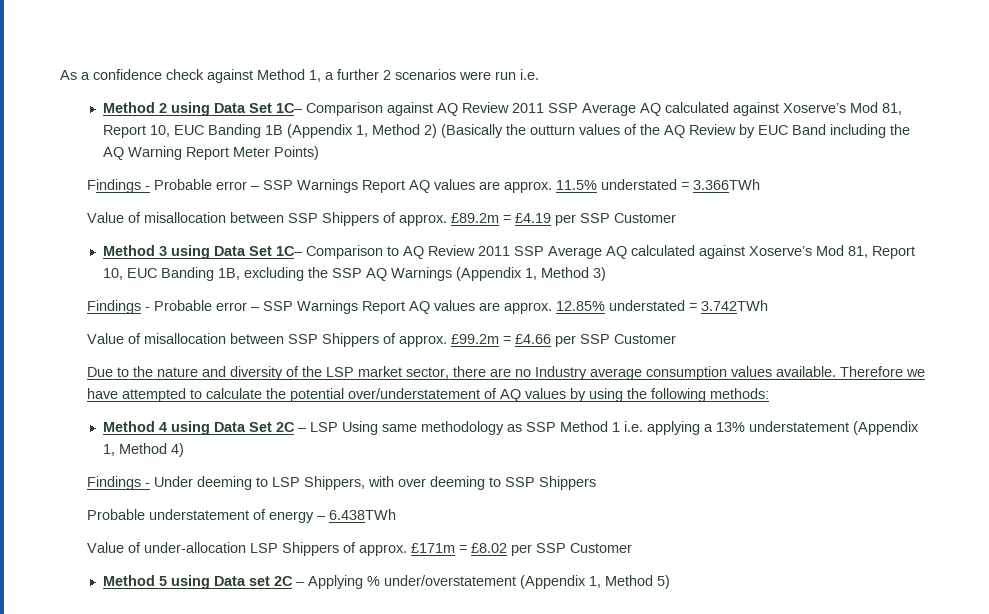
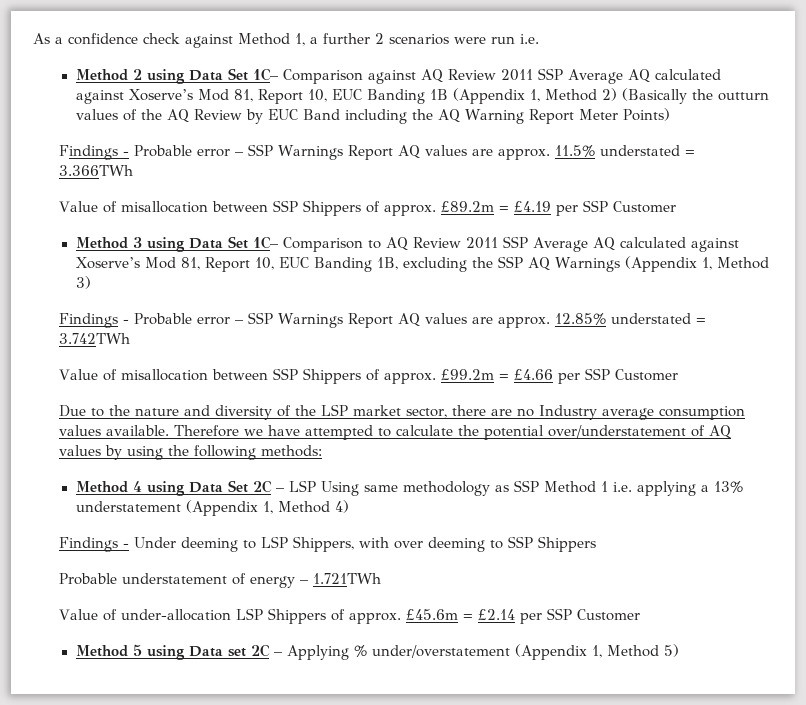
- Probable understatement of energy – 6.438TWh
+ Probable understatement of energy – 1.721TWh
- Value of under-allocation LSP Shippers of approx. £171m = £8.02 per SSP Customer
+ Value of under-allocation LSP Shippers of approx. £45.6m = £2.14 per SSP Customer

